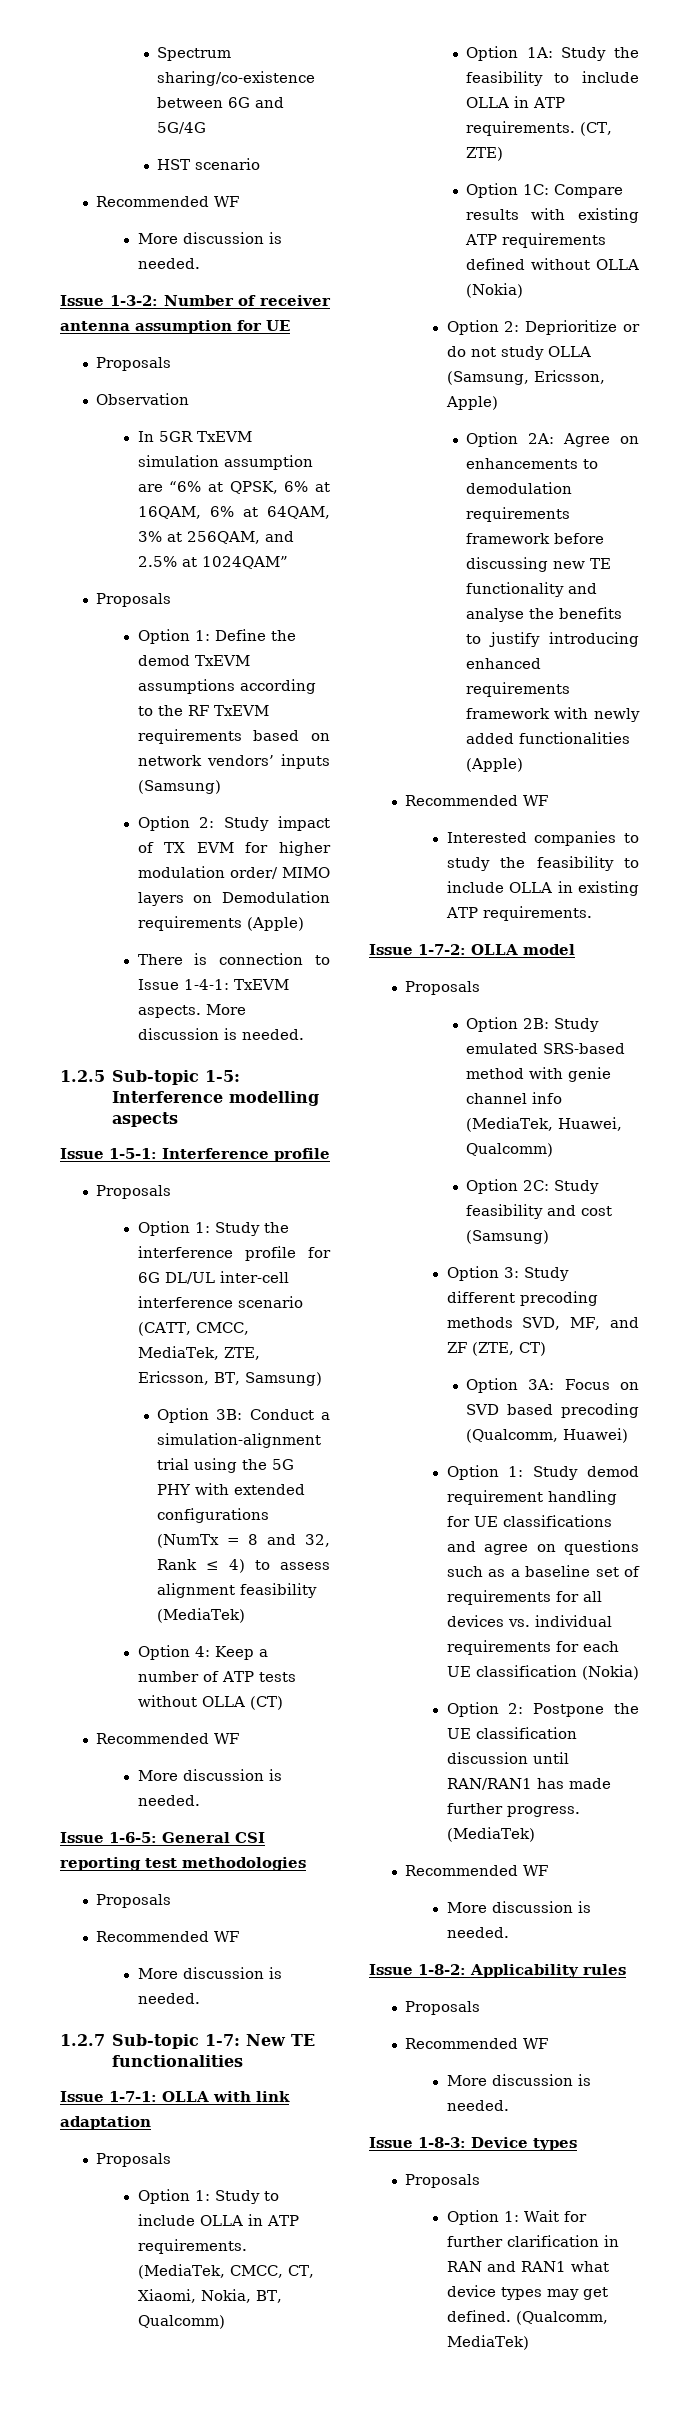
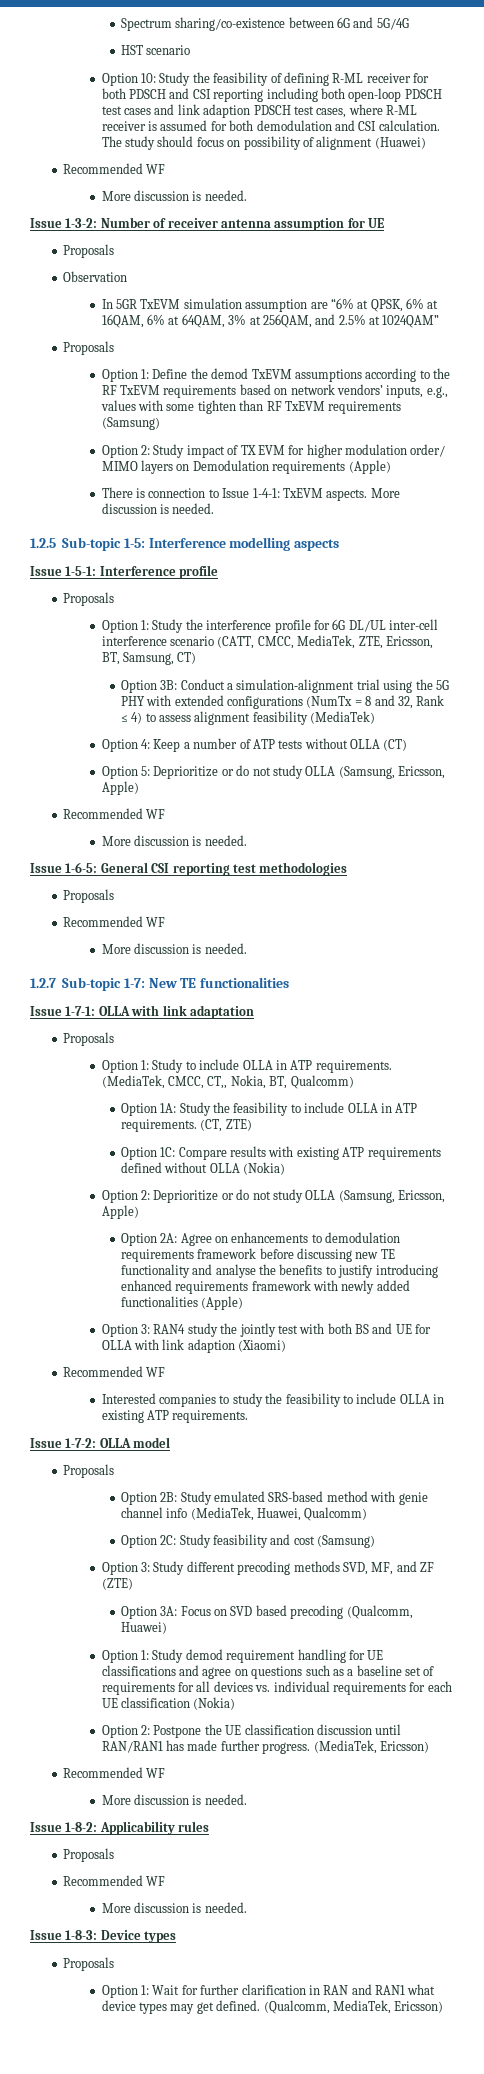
+ Option 10: Study the feasibility of defining R-ML receiver for both PDSCH and CSI reporting including both open-loop PDSCH test cases and link adaption PDSCH test cases, where R-ML receiver is assumed for both demodulation and CSI calculation. The study should focus on possibility of alignment (Huawei)
- Option 1: Define the demod TxEVM assumptions according to the RF TxEVM requirements based on network vendors’ inputs (Samsung)
+ Option 1: Define the demod TxEVM assumptions according to the RF TxEVM requirements based on network vendors’ inputs, e.g., values with some tighten than RF TxEVM requirements (Samsung)
- Option 1: Study the interference profile for 6G DL/UL inter-cell interference scenario (CATT, CMCC, MediaTek, ZTE, Ericsson, BT, Samsung)
+ Option 1: Study the interference profile for 6G DL/UL inter-cell interference scenario (CATT, CMCC, MediaTek, ZTE, Ericsson, BT, Samsung, CT)
+ Option 5: Deprioritize or do not study OLLA (Samsung, Ericsson, Apple)
- (MediaTek, CMCC, CT, Xiaomi, Nokia, BT, Qualcomm)
+ (MediaTek, CMCC, CT,, Nokia, BT, Qualcomm)
+ Option 3: RAN4 study the jointly test with both BS and UE for OLLA with link adaption (Xiaomi)
- Option 3: Study different precoding methods SVD, MF, and ZF (ZTE, CT)
+ Option 3: Study different precoding methods SVD, MF, and ZF (ZTE)
- Option 2: Postpone the UE classification discussion until RAN/RAN1 has made further progress. (MediaTek)
+ Option 2: Postpone the UE classification discussion until RAN/RAN1 has made further progress. (MediaTek, Ericsson)
- (Qualcomm, MediaTek)
+ (Qualcomm, MediaTek, Ericsson)

